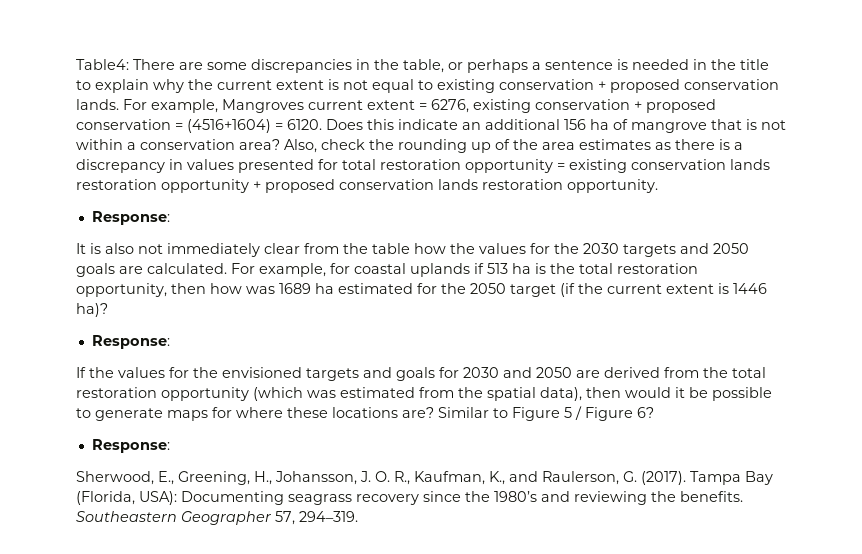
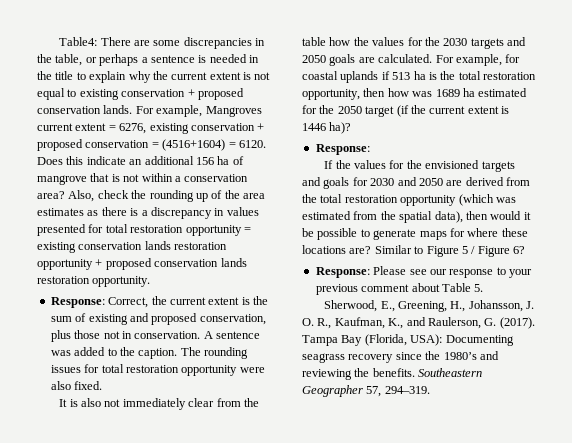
  Also, check the rounding up of the area estimates as there is a discrepancy in values presented for total restoration opportunity = existing conservation lands restoration opportunity + proposed conservation lands restoration opportunity.
- Response:
+ Response: Correct, the current extent is the sum of existing and proposed conservation, plus those not in conservation. A sentence was added to the caption. The rounding issues for total restoration opportunity were also fixed.
  Similar to Figure 5 / Figure 6?
- Response:
+ Response: Please see our response to your previous comment about Table 5.

